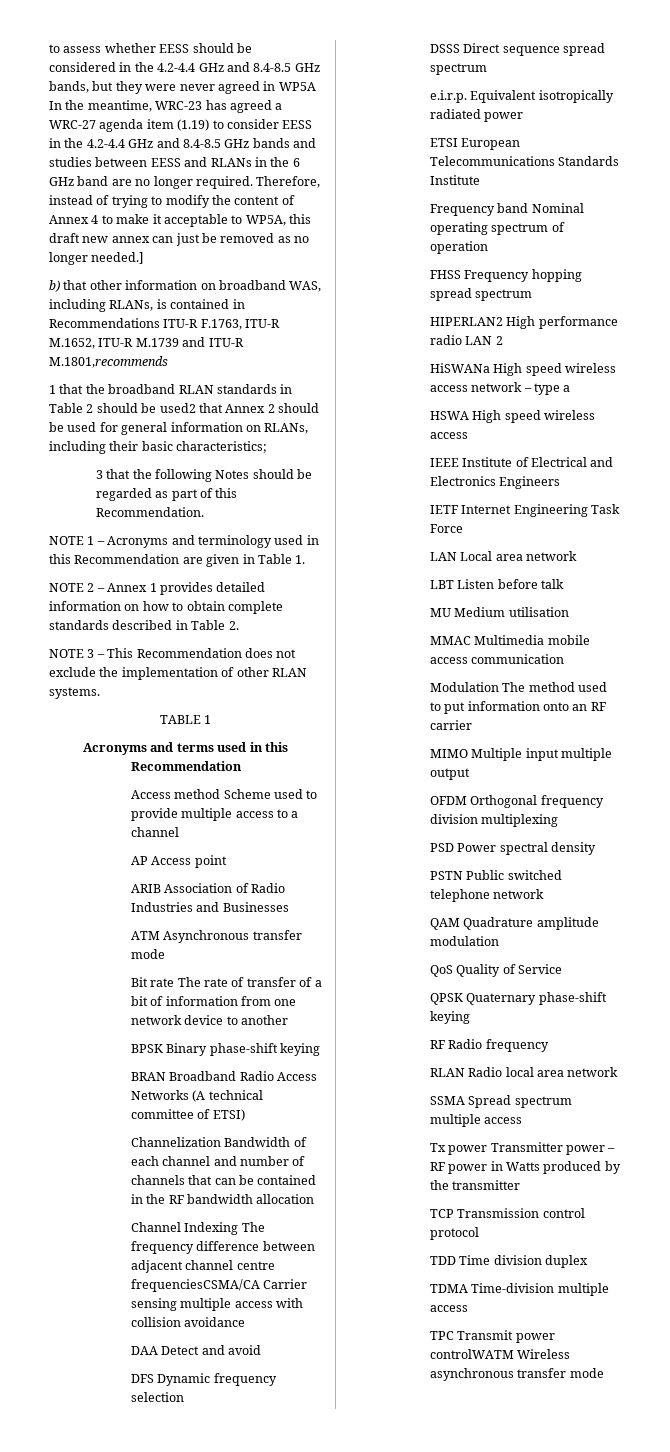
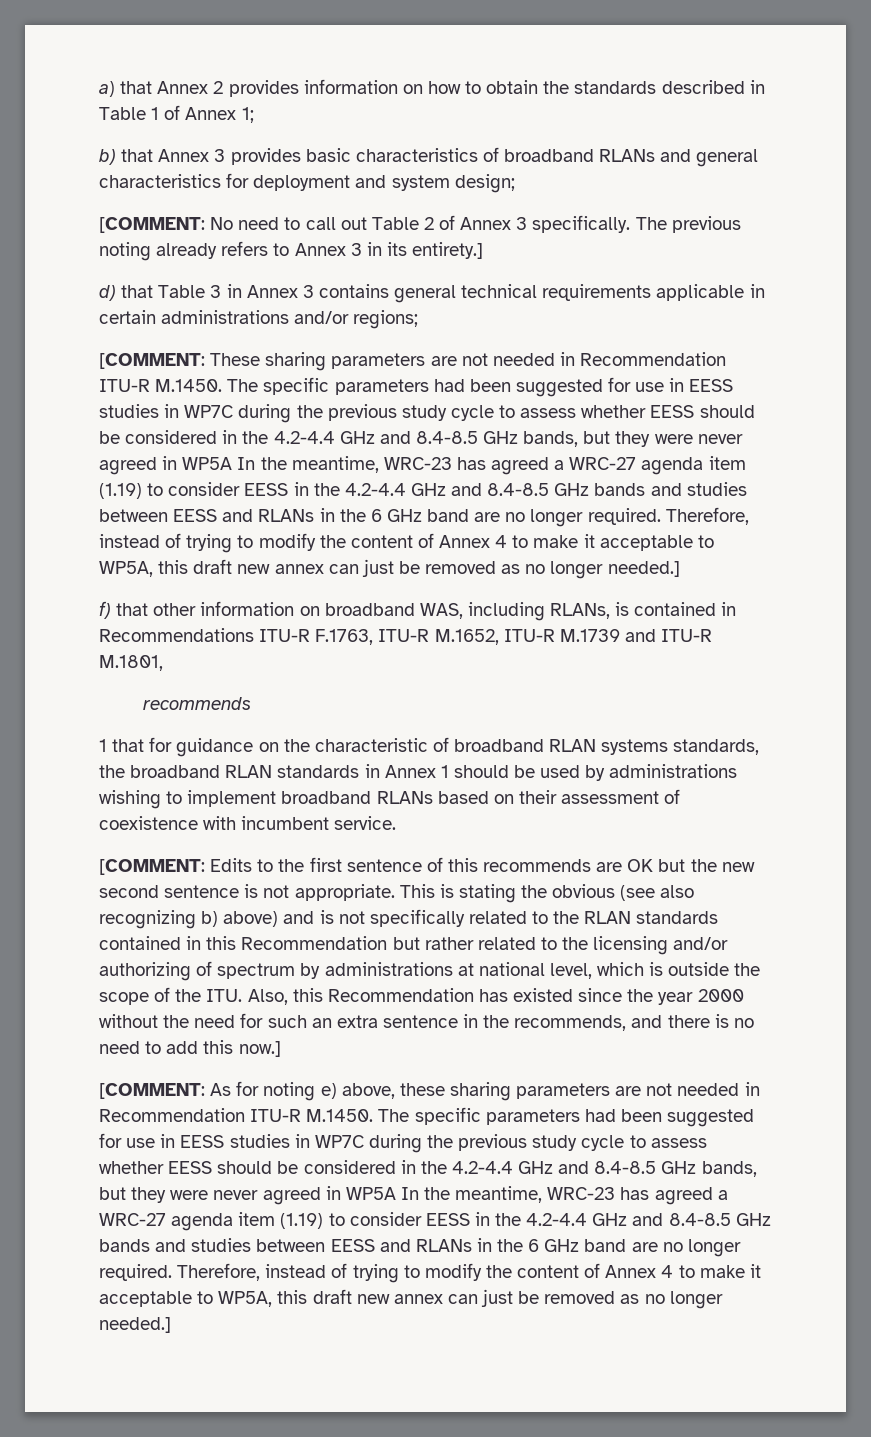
- to assess whether EESS should be considered in the 4.2-4.4 GHz and 8.4-8.5 GHz bands, but they were never agreed in WP5A In the meantime, WRC-23 has agreed a WRC-27 agenda item (1.19) to consider EESS in the 4.2-4.4 GHz and 8.4-8.5 GHz bands and studies between EESS and RLANs in the 6 GHz band are no longer required.
+ a) that Annex 2 provides information on how to obtain the standards described in Table 1 of Annex 1;
+ b) that Annex 3 provides basic characteristics of broadband RLANs and general characteristics for deployment and system design;
+ [COMMENT: No need to call out Table 2 of Annex 3 specifically. The previous noting already refers to Annex 3 in its entirety.]
+ d) that Table 3 in Annex 3 contains general technical requirements applicable in certain administrations and/or regions;
+ [COMMENT: These sharing parameters are not needed in Recommendation ITU-R M.1450. The specific parameters had been suggested for use in EESS studies in WP7C during the previous study cycle to assess whether EESS should be considered in the 4.2-4.4 GHz and 8.4-8.5 GHz bands, but they were never agreed in WP5A In the meantime, WRC-23 has agreed a WRC-27 agenda item (1.19) to consider EESS in the 4.2-4.4 GHz and 8.4-8.5 GHz bands and studies between EESS and RLANs in the 6 GHz band are no longer required.
- b) that other information on broadband WAS, including RLANs, is contained in Recommendations ITU-R F.1763, ITU-R M.1652, ITU-R M.1739 and ITU-R M.1801,recommends
+ f) that other information on broadband WAS, including RLANs, is contained in Recommendations ITU-R F.1763, ITU-R M.1652, ITU-R M.1739 and ITU-R M.1801,
+ recommends
- 1 that the broadband RLAN standards in Table 2 should be used2 that Annex 2 should be used for general information on RLANs, including their basic characteristics;
- 3 that the following Notes should be regarded as part of this Recommendation.
- NOTE 1 – Acronyms and terminology used in this Recommendation are given in Table 1.
- NOTE 2 – Annex 1 provides detailed information on how to obtain complete standards described in Table 2.
- NOTE 3 – This Recommendation does not exclude the implementation of other RLAN systems.
- TABLE 1
- Acronyms and terms used in this Recommendation
- Access method Scheme used to provide multiple access to a channel
- AP Access point
- ARIB Association of Radio Industries and Businesses
- ATM Asynchronous transfer mode
- Bit rate The rate of transfer of a bit of information from one network device to another
- BPSK Binary phase-shift keying
- BRAN Broadband Radio Access Networks (A technical committee of ETSI)
- Channelization Bandwidth of each channel and number of channels that can be contained in the RF bandwidth allocation
- Channel Indexing The frequency difference between adjacent channel centre frequenciesCSMA/CA Carrier sensing multiple access with collision avoidance
- DAA Detect and avoid
- DFS Dynamic frequency selection
- DSSS Direct sequence spread spectrum
- e.i.r.p. Equivalent isotropically radiated power
- ETSI European Telecommunications Standards Institute
- Frequency band Nominal operating spectrum of operation
- FHSS Frequency hopping spread spectrum
- HIPERLAN2 High performance radio LAN 2
- HiSWANa High speed wireless access network – type a
- HSWA High speed wireless access
- IEEE Institute of Electrical and Electronics Engineers
- IETF Internet Engineering Task Force
- LAN Local area network
- LBT Listen before talk
- MU Medium utilisation
- MMAC Multimedia mobile access communication
- Modulation The method used to put information onto an RF carrier
- MIMO Multiple input multiple output
- OFDM Orthogonal frequency division multiplexing
- PSD Power spectral density
- PSTN Public switched telephone network
- QAM Quadrature amplitude modulation
- QoS Quality of Service
- QPSK Quaternary phase-shift keying
- RF Radio frequency
- RLAN Radio local area network
- SSMA Spread spectrum multiple access
- Tx power Transmitter power – RF power in Watts produced by the transmitter
- TCP Transmission control protocol
- TDD Time division duplex
- TDMA Time-division multiple access
- TPC Transmit power controlWATM Wireless asynchronous transfer mode
+ 1 that for guidance on the characteristic of broadband RLAN systems standards, the broadband RLAN standards in Annex 1 should be used by administrations wishing to implement broadband RLANs based on their assessment of coexistence with incumbent service.
+ [COMMENT: Edits to the first sentence of this recommends are OK but the new second sentence is not appropriate. This is stating the obvious (see also recognizing b) above) and is not specifically related to the RLAN standards contained in this Recommendation but rather related to the licensing and/or authorizing of spectrum by administrations at national level, which is outside the scope of the ITU. Also, this Recommendation has existed since the year 2000 without the need for such an extra sentence in the recommends, and there is no need to add this now.]
+ [COMMENT: As for noting e) above, these sharing parameters are not needed in Recommendation ITU-R M.1450. The specific parameters had been suggested for use in EESS studies in WP7C during the previous study cycle to assess whether EESS should be considered in the 4.2-4.4 GHz and 8.4-8.5 GHz bands, but they were never agreed in WP5A In the meantime, WRC-23 has agreed a WRC-27 agenda item (1.19) to consider EESS in the 4.2-4.4 GHz and 8.4-8.5 GHz bands and studies between EESS and RLANs in the 6 GHz band are no longer required. Therefore, instead of trying to modify the content of Annex 4 to make it acceptable to WP5A, this draft new annex can just be removed as no longer needed.]

